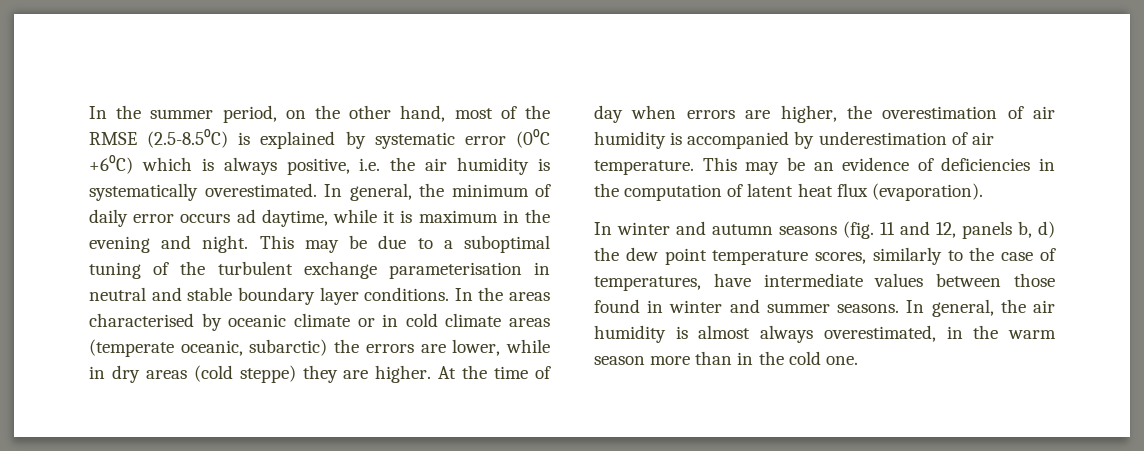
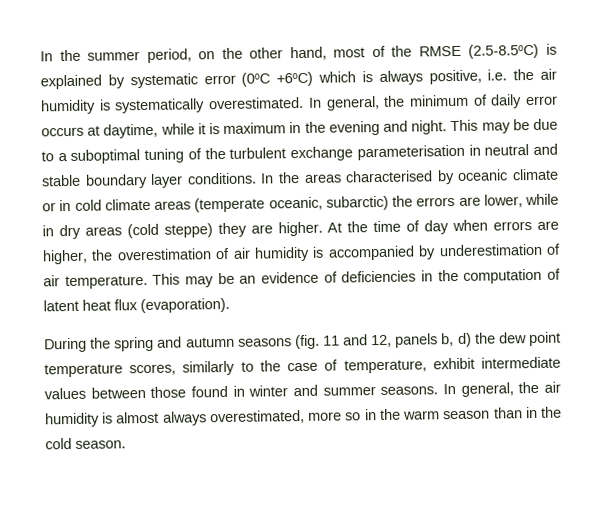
- In general, the minimum of daily error occurs ad daytime, while it is maximum in the evening and night.
+ In general, the minimum of daily error occurs at daytime, while it is maximum in the evening and night.
- In winter and autumn seasons (fig. 11 and 12, panels b, d) the dew point temperature scores, similarly to the case of temperatures, have intermediate values between those found in winter and summer seasons.
+ During the spring and autumn seasons (fig. 11 and 12, panels b, d) the dew point temperature scores, similarly to the case of temperature, exhibit intermediate values between those found in winter and summer seasons.
- In general, the air humidity is almost always overestimated, in the warm season more than in the cold one.
+ In general, the air humidity is almost always overestimated, more so in the warm season than in the cold season.

